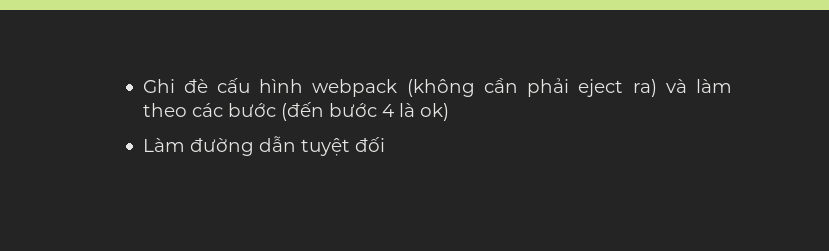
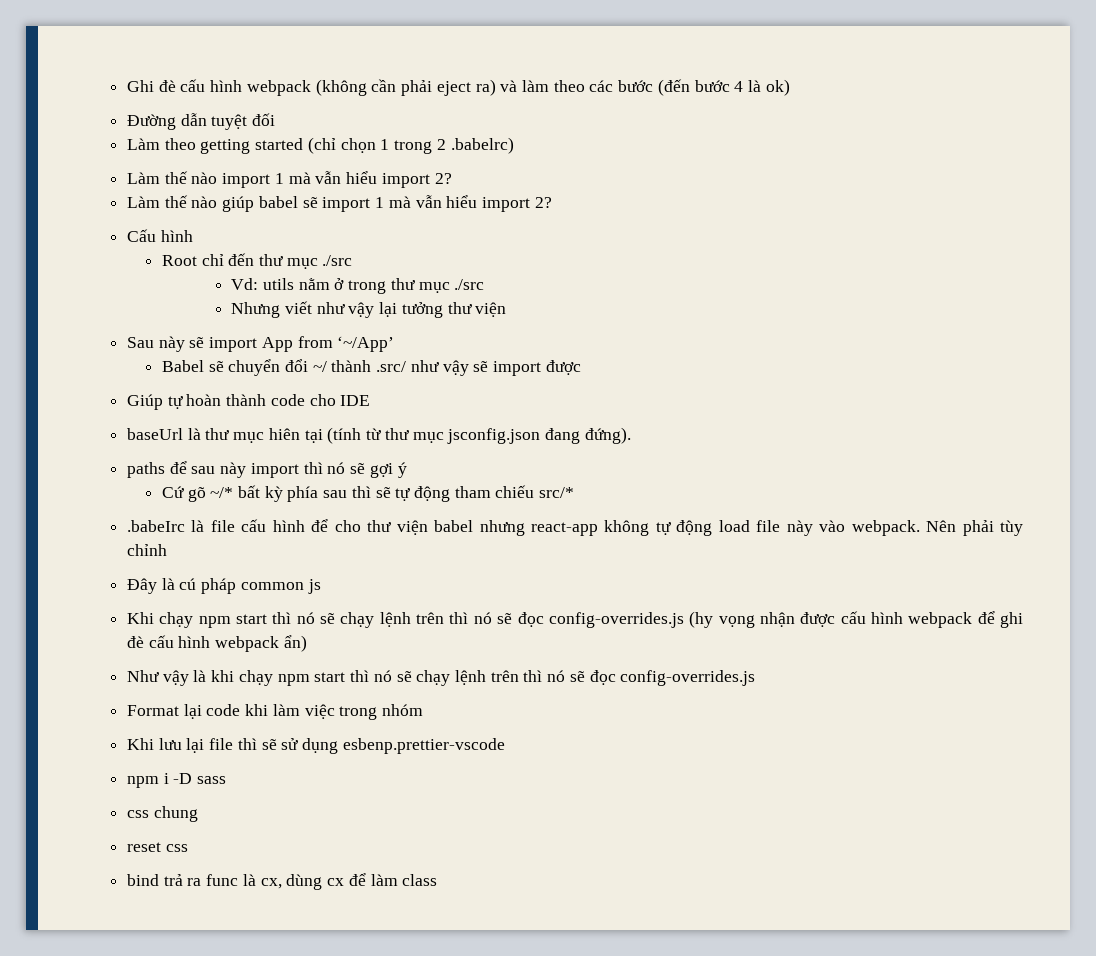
- Làm đường dẫn tuyệt đối
+ Đường dẫn tuyệt đối
+ Làm theo getting started (chỉ chọn 1 trong 2 .babelrc)
+ Làm thế nào import 1 mà vẫn hiểu import 2?
+ Làm thế nào giúp babel sẽ import 1 mà vẫn hiểu import 2?
+ Cấu hình
+ Root chỉ đến thư mục ./src
+ Vd: utils nằm ở trong thư mục ./src
+ Nhưng viết như vậy lại tưởng thư viện
+ Sau này sẽ import App from ‘~/App’
+ Babel sẽ chuyển đổi ~/ thành .src/ như vậy sẽ import được
+ Giúp tự hoàn thành code cho IDE
+ baseUrl là thư mục hiên tại (tính từ thư mục jsconfig.json đang đứng).
+ paths để sau này import thì nó sẽ gợi ý
+ Cứ gõ ~/* bất kỳ phía sau thì sẽ tự động tham chiếu src/*
+ .babeIrc là file cấu hình để cho thư viện babel nhưng react-app không tự động load file này vào webpack. Nên phải tùy chỉnh
+ Đây là cú pháp common js
+ Khi chạy npm start thì nó sẽ chạy lệnh trên thì nó sẽ đọc config-overrides.js (hy vọng nhận được cấu hình webpack để ghi đè cấu hình webpack ẩn)
+ Như vậy là khi chạy npm start thì nó sẽ chạy lệnh trên thì nó sẽ đọc config-overrides.js
+ Format lại code khi làm việc trong nhóm
+ Khi lưu lại file thì sẽ sử dụng esbenp.prettier-vscode
+ npm i -D sass
+ css chung
+ reset css
+ bind trả ra func là cx, dùng cx để làm class

